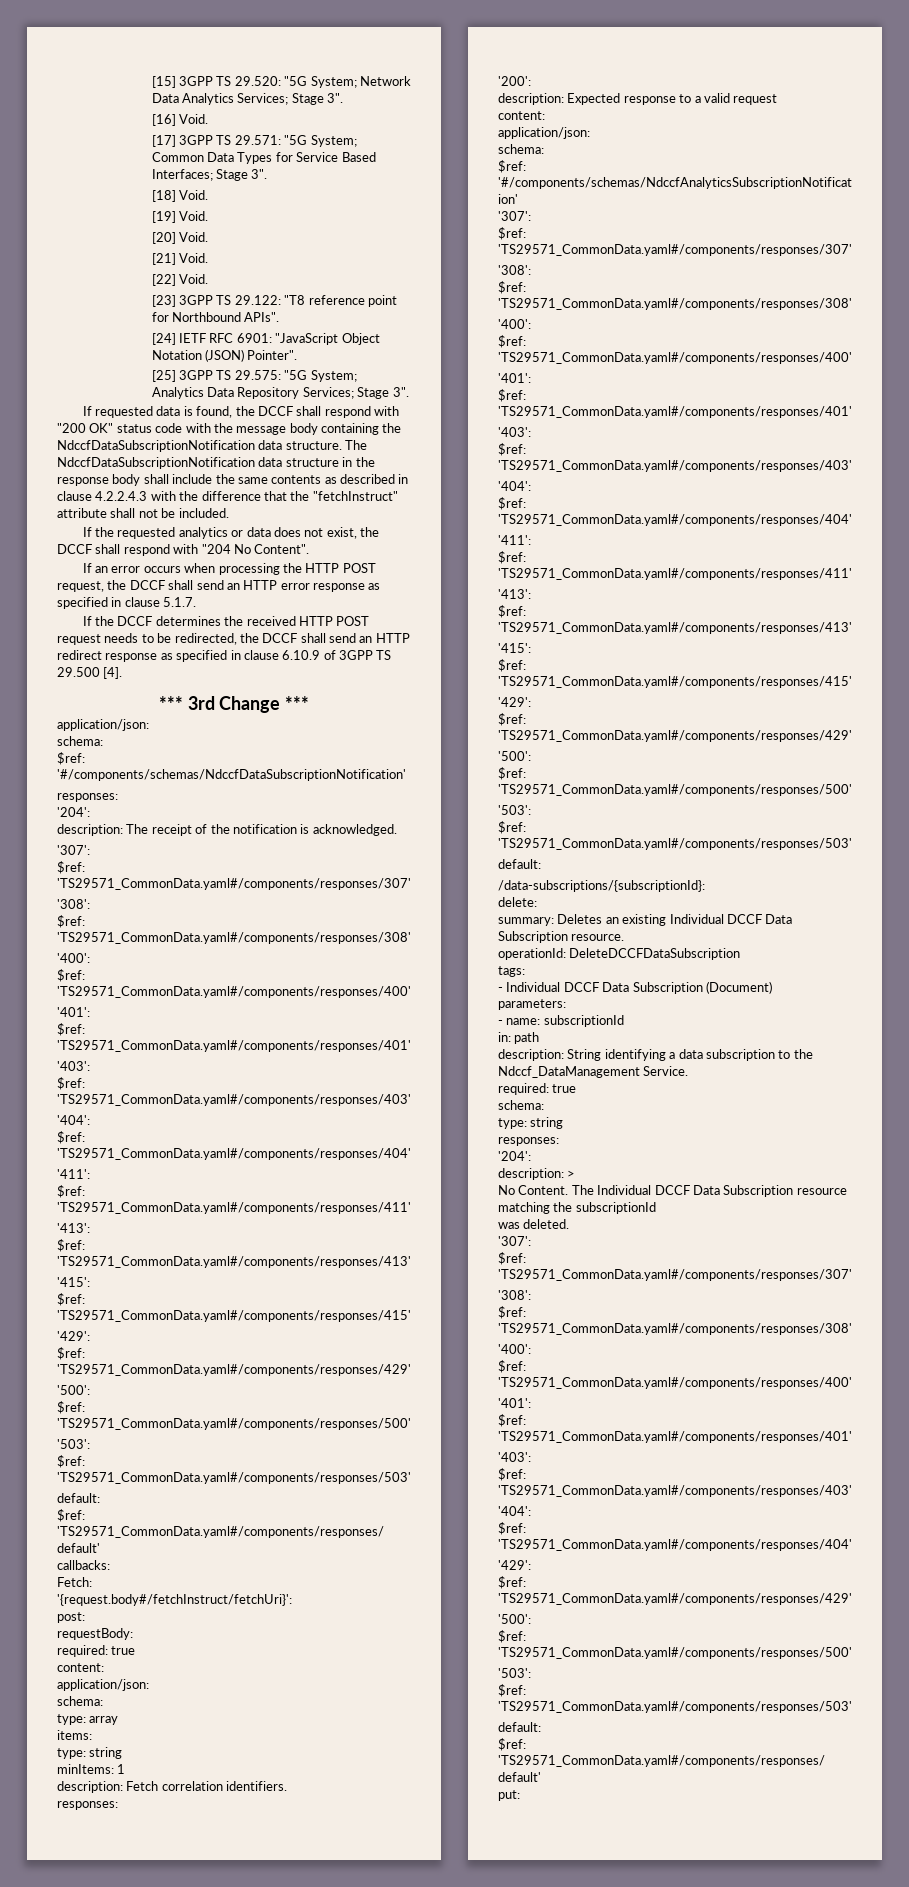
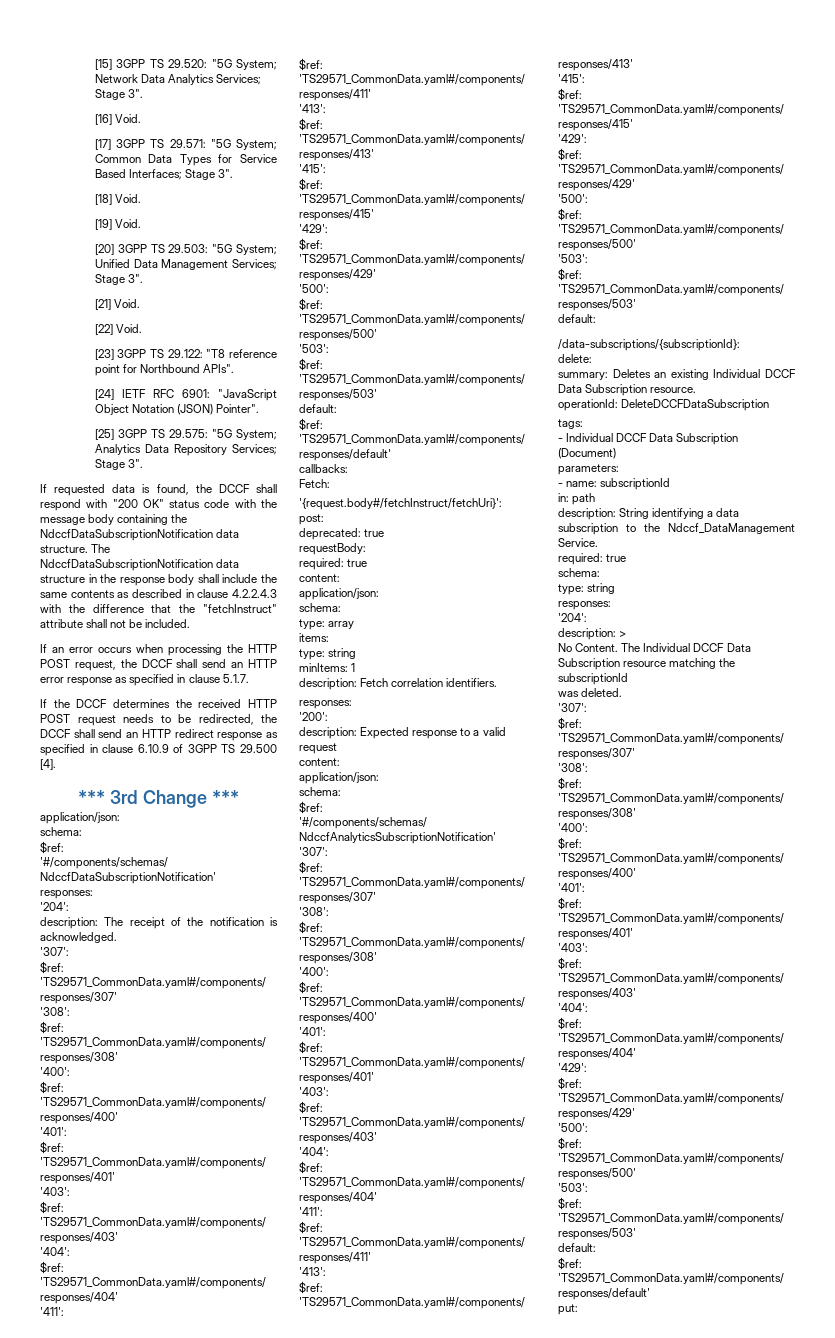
- [20] Void.
+ [20] 3GPP TS 29.503: "5G System; Unified Data Management Services; Stage 3".
- If the requested analytics or data does not exist, the DCCF shall respond with "204 No Content".
+ deprecated: true

